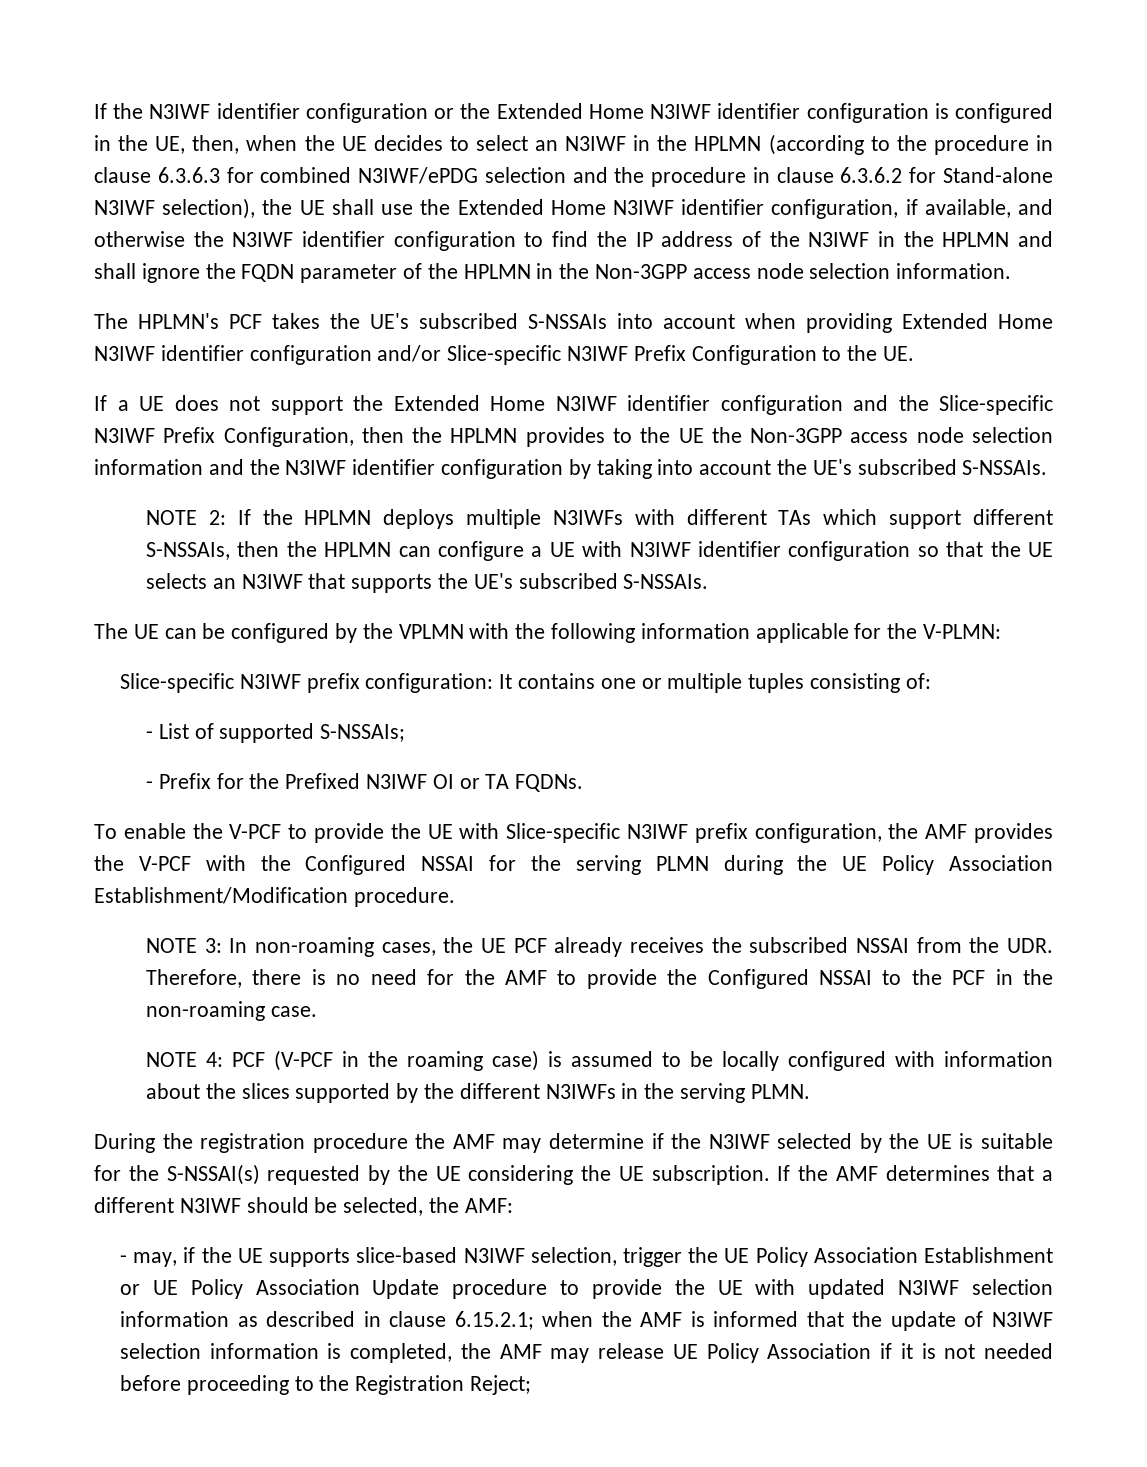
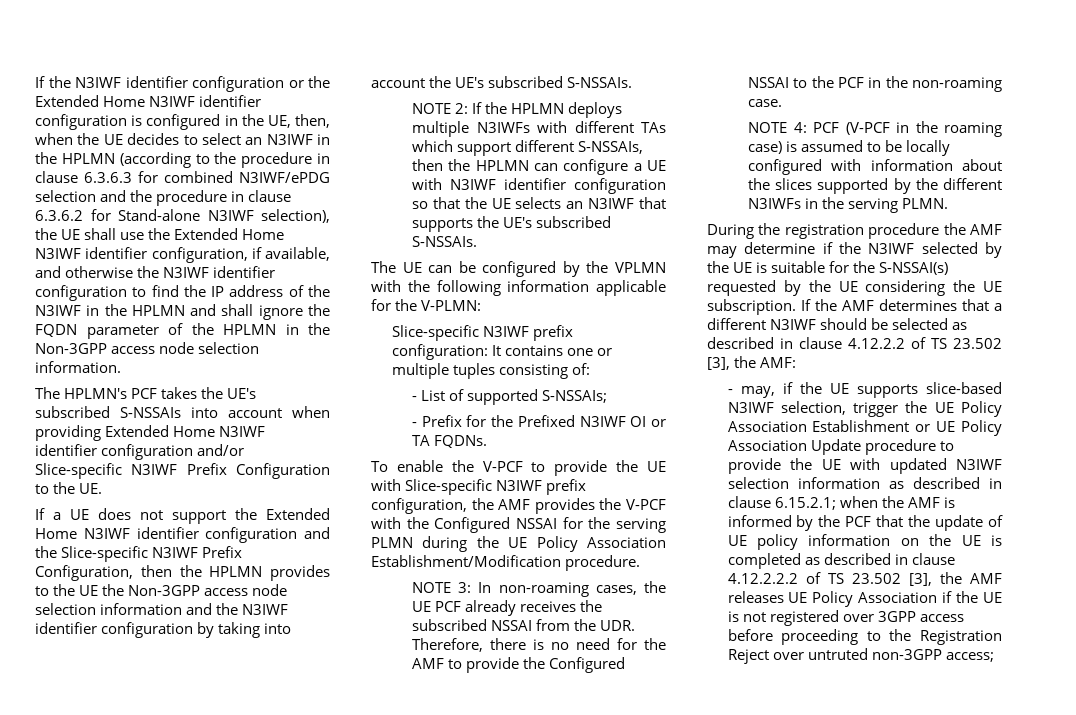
- If the AMF determines that a different N3IWF should be selected, the AMF:
+ If the AMF determines that a different N3IWF should be selected as described in clause 4.12.2.2 of TS 23.502 [3], the AMF:
- - may, if the UE supports slice-based N3IWF selection, trigger the UE Policy Association Establishment or UE Policy Association Update procedure to provide the UE with updated N3IWF selection information as described in clause 6.15.2.1; when the AMF is informed that the update of N3IWF selection information is completed, the AMF may release UE Policy Association if it is not needed before proceeding to the Registration Reject;
+ - may, if the UE supports slice-based N3IWF selection, trigger the UE Policy Association Establishment or UE Policy Association Update procedure to provide the UE with updated N3IWF selection information as described in clause 6.15.2.1; when the AMF is informed by the PCF that the update of UE policy information on the UE is completed as described in clause 4.12.2.2.2 of TS 23.502 [3], the AMF releases UE Policy Association if the UE is not registered over 3GPP access before proceeding to the Registration Reject over untruted non-3GPP access;

